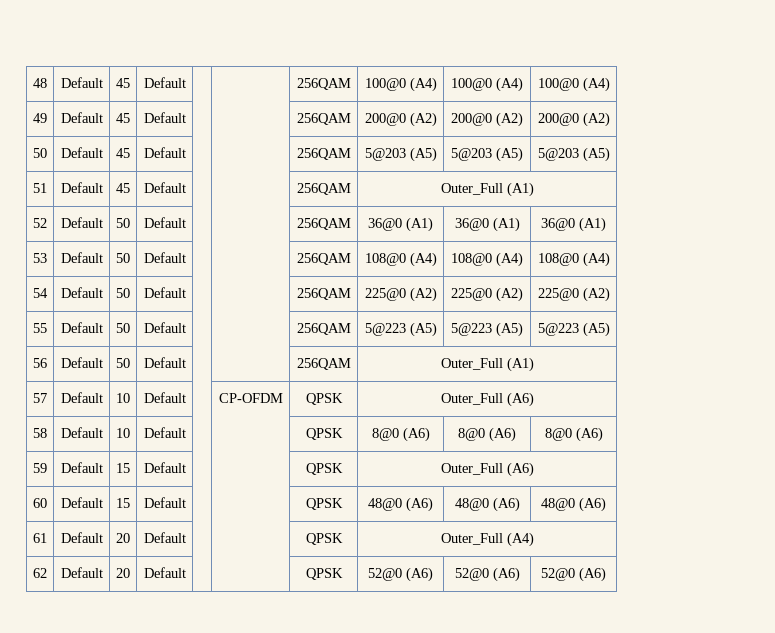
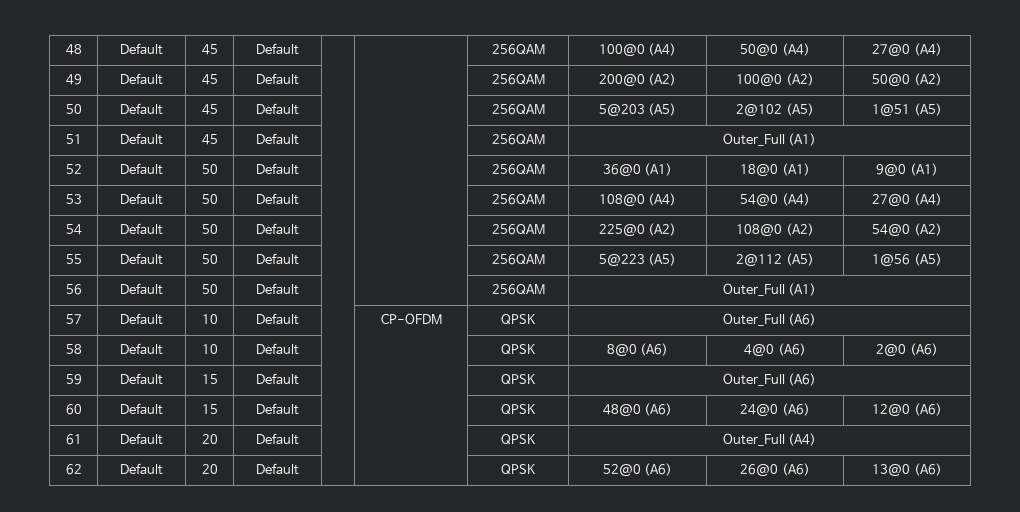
- 48 | Default | 45 | Default | | | 256QAM | 100@0 (A4) | 100@0 (A4) | 100@0 (A4)
+ 48 | Default | 45 | Default | | | 256QAM | 100@0 (A4) | 50@0 (A4) | 27@0 (A4)
- 49 | Default | 45 | Default | | | 256QAM | 200@0 (A2) | 200@0 (A2) | 200@0 (A2)
+ 49 | Default | 45 | Default | | | 256QAM | 200@0 (A2) | 100@0 (A2) | 50@0 (A2)
- 50 | Default | 45 | Default | | | 256QAM | 5@203 (A5) | 5@203 (A5) | 5@203 (A5)
+ 50 | Default | 45 | Default | | | 256QAM | 5@203 (A5) | 2@102 (A5) | 1@51 (A5)
- 52 | Default | 50 | Default | | | 256QAM | 36@0 (A1) | 36@0 (A1) | 36@0 (A1)
+ 52 | Default | 50 | Default | | | 256QAM | 36@0 (A1) | 18@0 (A1) | 9@0 (A1)
- 53 | Default | 50 | Default | | | 256QAM | 108@0 (A4) | 108@0 (A4) | 108@0 (A4)
+ 53 | Default | 50 | Default | | | 256QAM | 108@0 (A4) | 54@0 (A4) | 27@0 (A4)
- 54 | Default | 50 | Default | | | 256QAM | 225@0 (A2) | 225@0 (A2) | 225@0 (A2)
+ 54 | Default | 50 | Default | | | 256QAM | 225@0 (A2) | 108@0 (A2) | 54@0 (A2)
- 55 | Default | 50 | Default | | | 256QAM | 5@223 (A5) | 5@223 (A5) | 5@223 (A5)
+ 55 | Default | 50 | Default | | | 256QAM | 5@223 (A5) | 2@112 (A5) | 1@56 (A5)
- 58 | Default | 10 | Default | | | QPSK | 8@0 (A6) | 8@0 (A6) | 8@0 (A6)
+ 58 | Default | 10 | Default | | | QPSK | 8@0 (A6) | 4@0 (A6) | 2@0 (A6)
- 60 | Default | 15 | Default | | | QPSK | 48@0 (A6) | 48@0 (A6) | 48@0 (A6)
+ 60 | Default | 15 | Default | | | QPSK | 48@0 (A6) | 24@0 (A6) | 12@0 (A6)
- 62 | Default | 20 | Default | | | QPSK | 52@0 (A6) | 52@0 (A6) | 52@0 (A6)
+ 62 | Default | 20 | Default | | | QPSK | 52@0 (A6) | 26@0 (A6) | 13@0 (A6)

